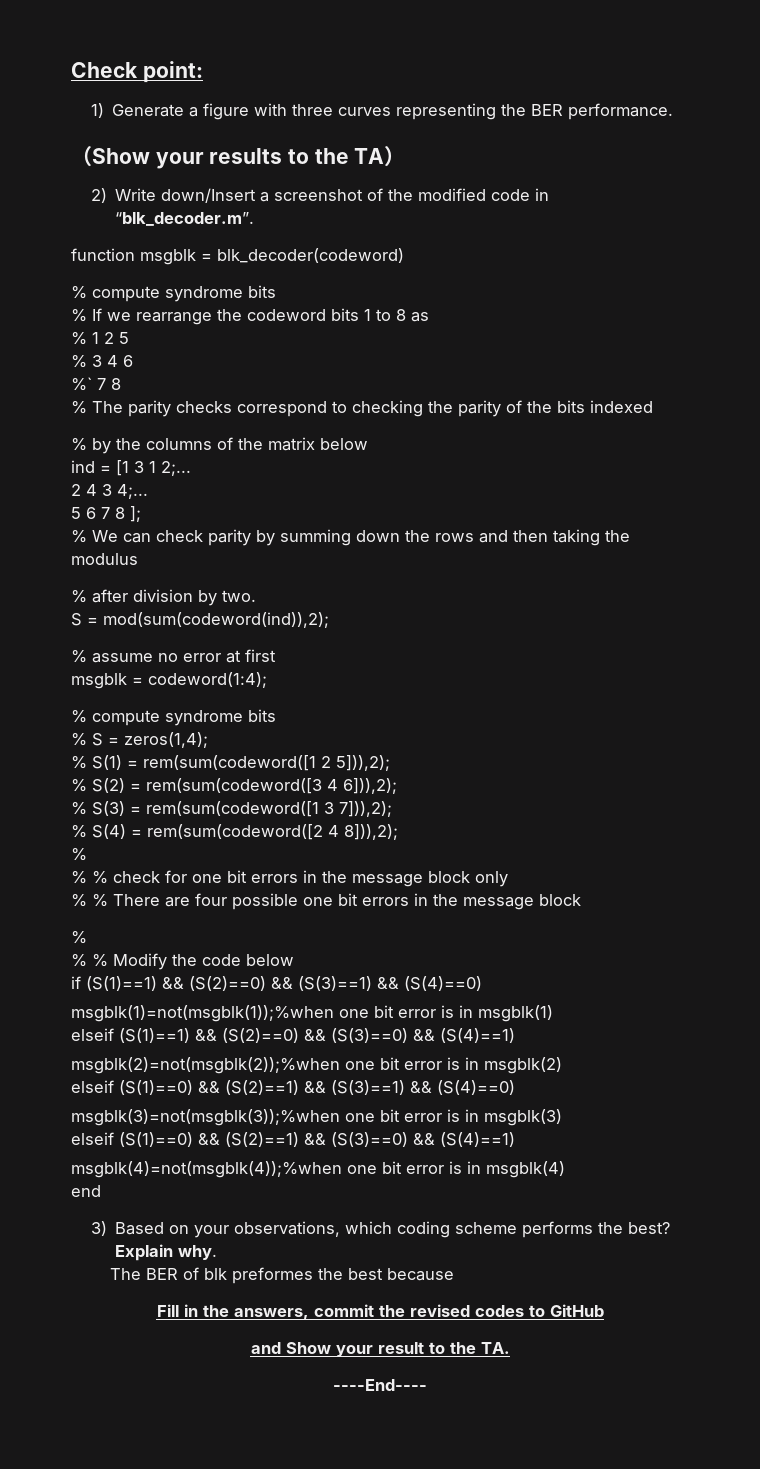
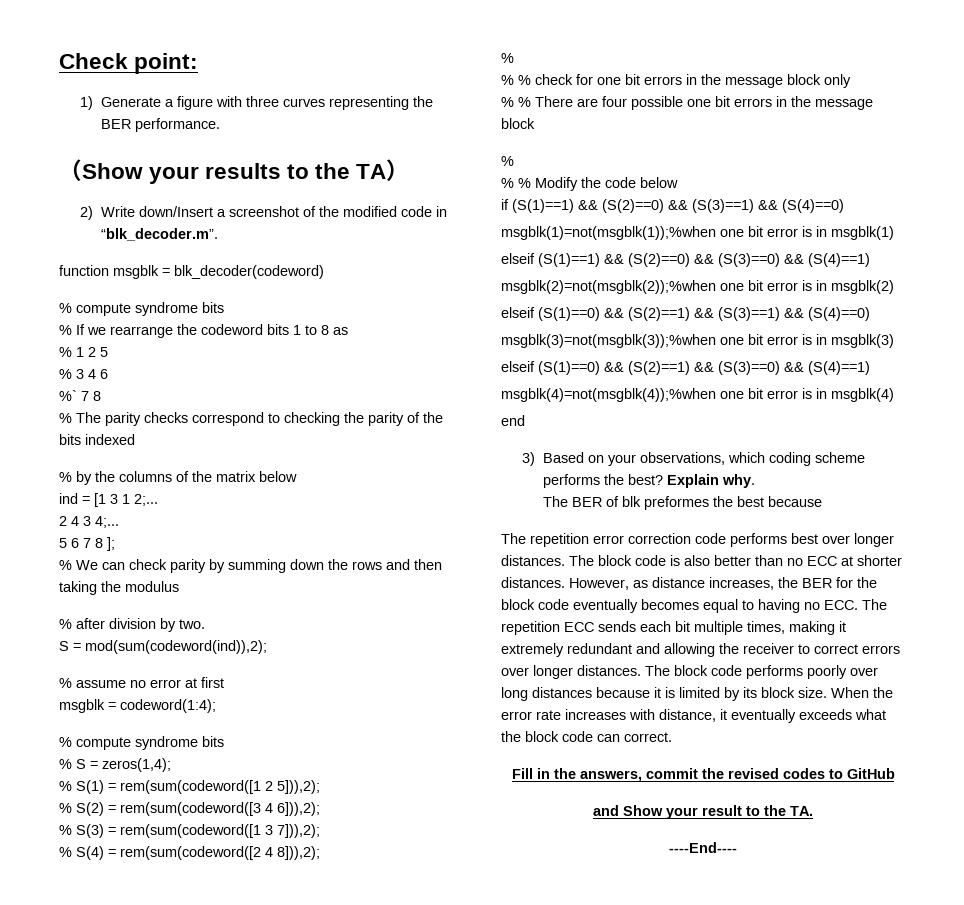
+ The repetition error correction code performs best over longer distances. The block code is also better than no ECC at shorter distances. However, as distance increases, the BER for the block code eventually becomes equal to having no ECC. The repetition ECC sends each bit multiple times, making it extremely redundant and allowing the receiver to correct errors over longer distances. The block code performs poorly over long distances because it is limited by its block size. When the error rate increases with distance, it eventually exceeds what the block code can correct.

